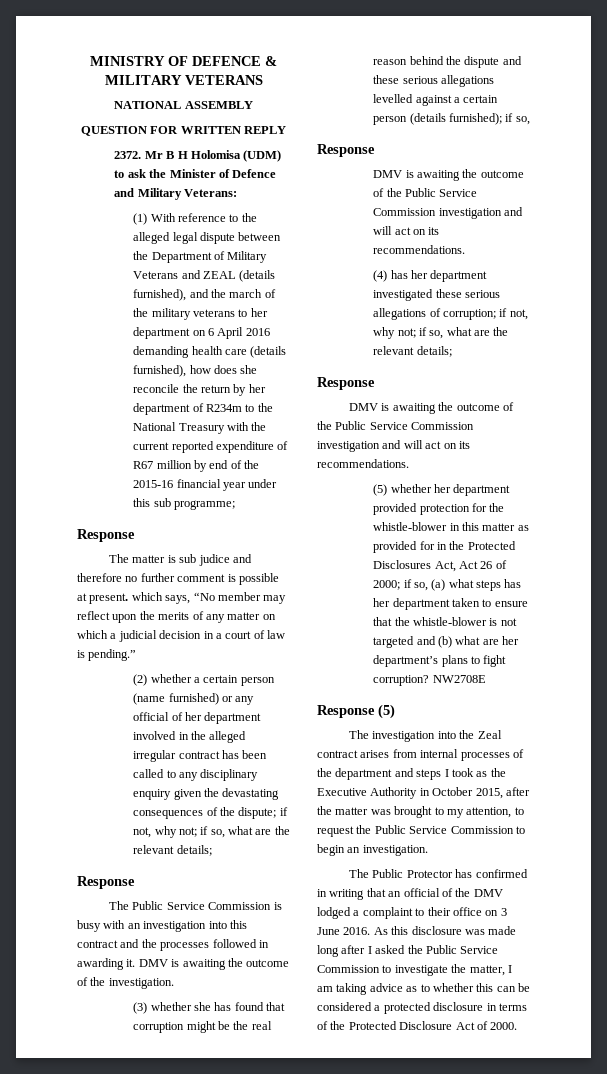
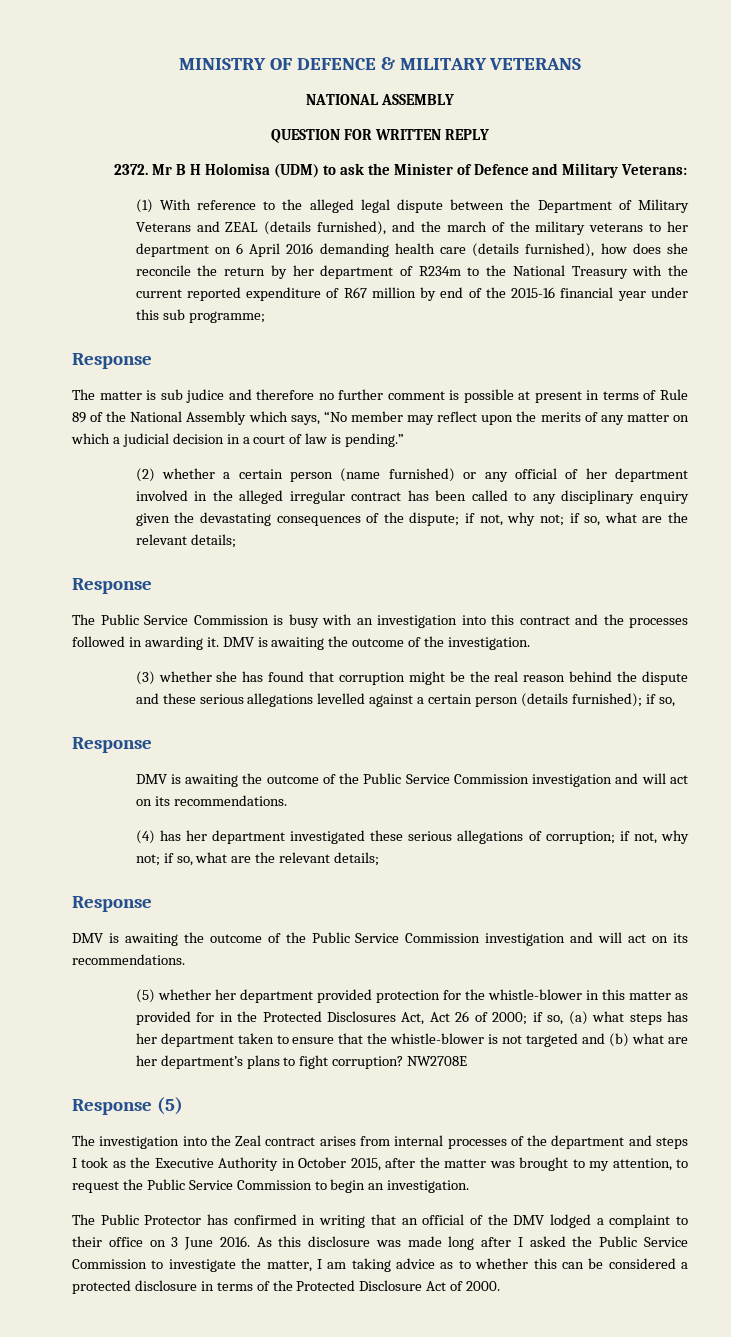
- The matter is sub judice and therefore no further comment is possible at present. which says, “No member may reflect upon the merits of any matter on which a judicial decision in a court of law is pending.”
+ The matter is sub judice and therefore no further comment is possible at present in terms of Rule 89 of the National Assembly which says, “No member may reflect upon the merits of any matter on which a judicial decision in a court of law is pending.”

